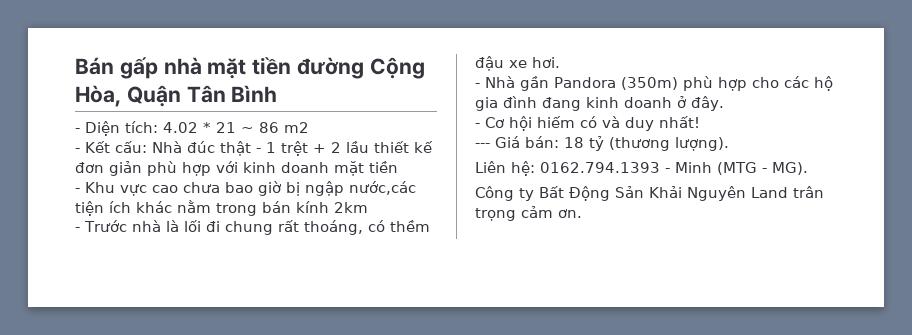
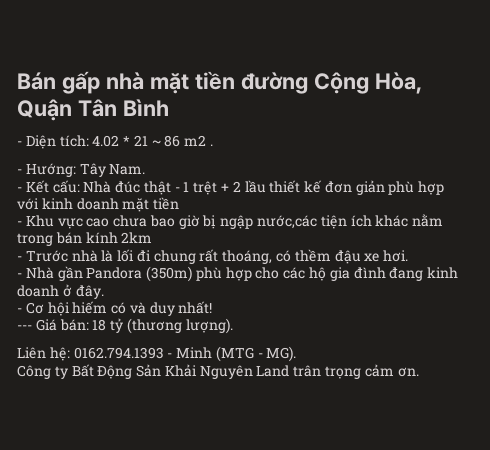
- - Diện tích: 4.02 * 21 ~ 86 m2
+ - Diện tích: 4.02 * 21 ~ 86 m2 .
+ - Hướng: Tây Nam.

